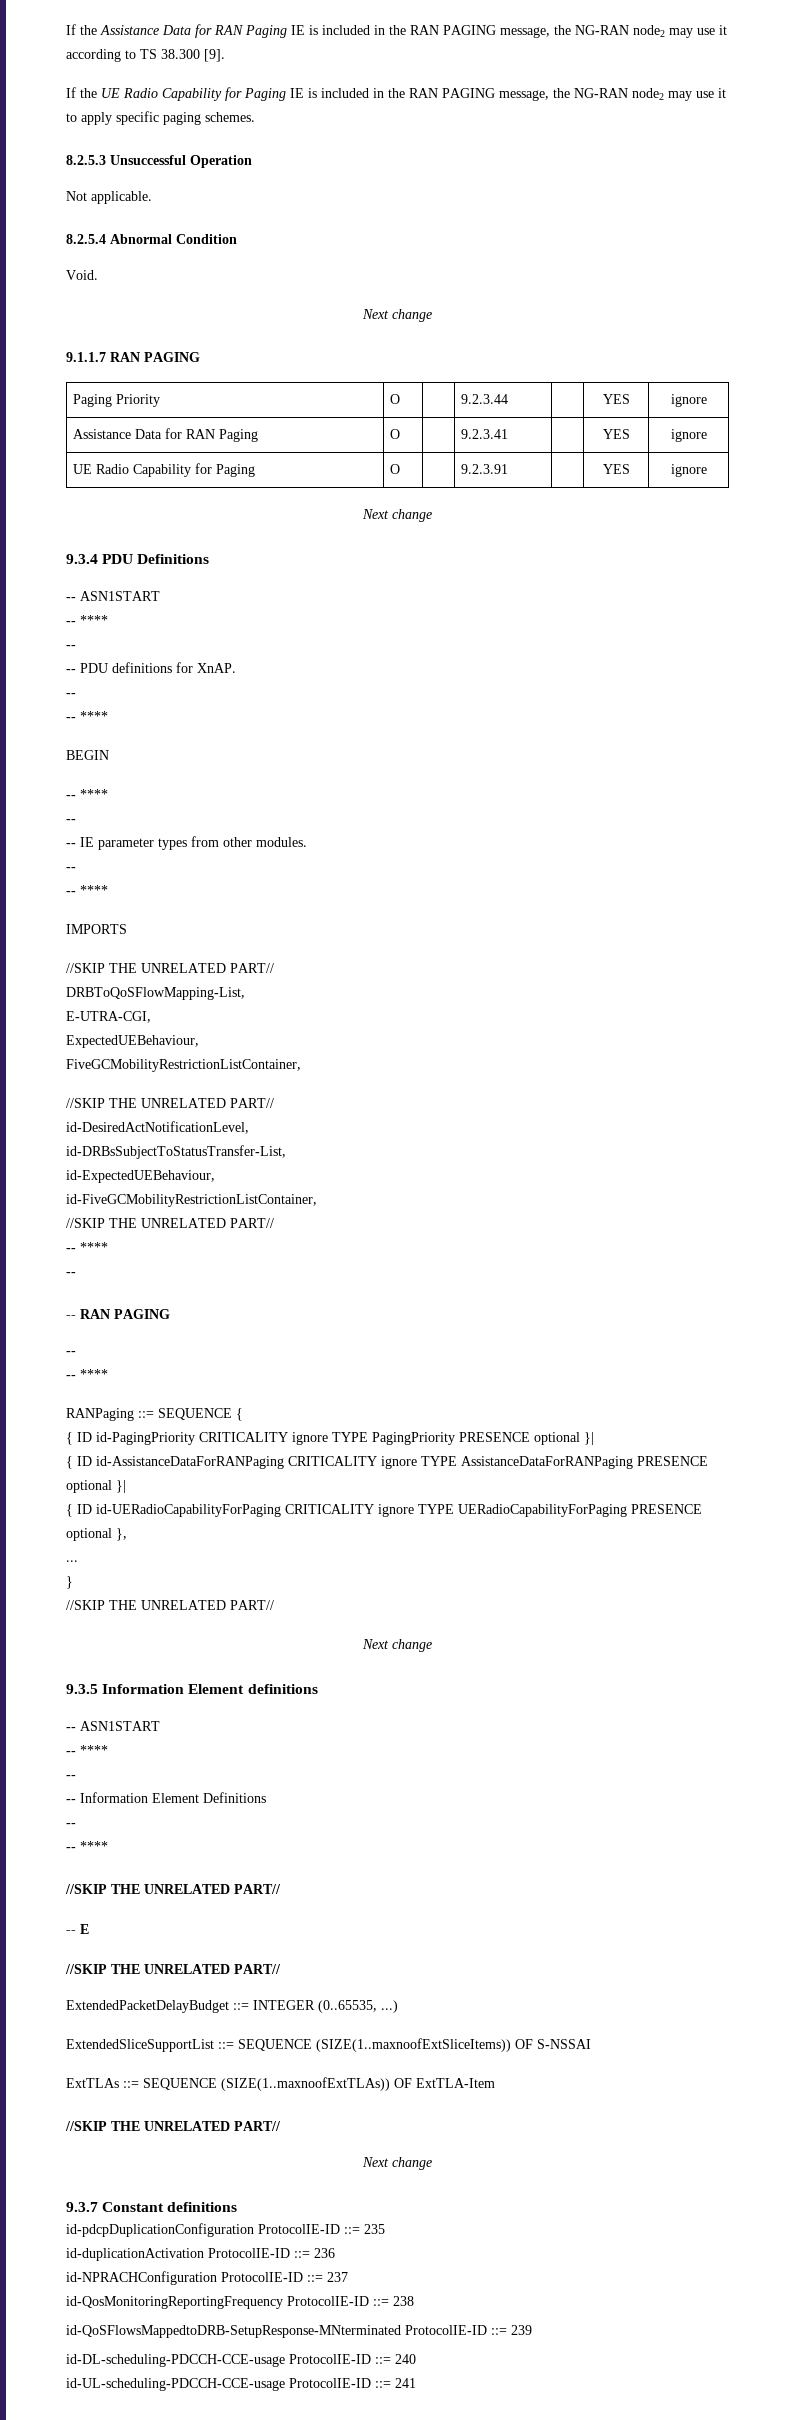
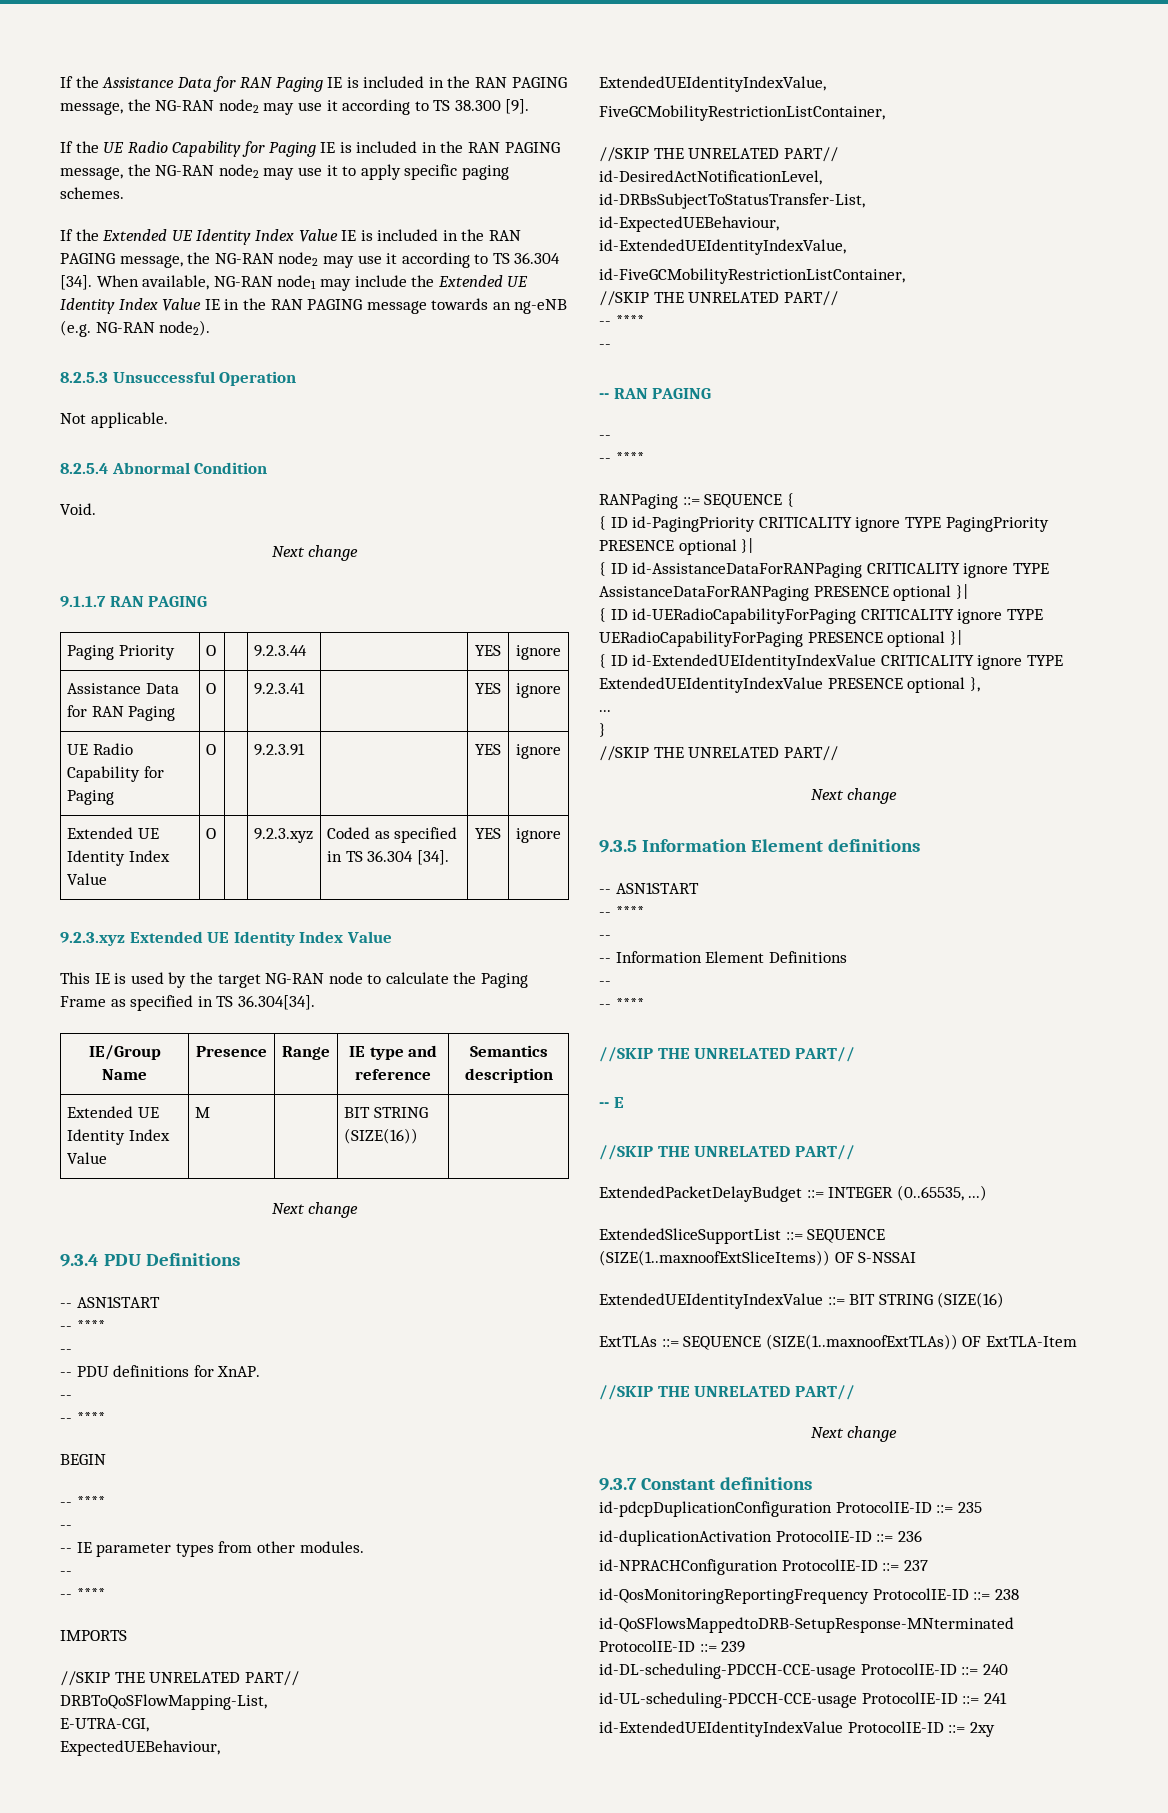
+ If the Extended UE Identity Index Value IE is included in the RAN PAGING message, the NG-RAN node2 may use it according to TS 36.304 [34]. When available, NG-RAN node1 may include the Extended UE Identity Index Value IE in the RAN PAGING message towards an ng-eNB (e.g. NG-RAN node2).
+ Extended UE Identity Index Value | O | | 9.2.3.xyz | Coded as specified in TS 36.304 [34]. | YES | ignore
+ 9.2.3.xyz Extended UE Identity Index Value
+ This IE is used by the target NG-RAN node to calculate the Paging Frame as specified in TS 36.304[34].
+ IE/Group Name | Presence | Range | IE type and reference | Semantics description
+ Extended UE Identity Index Value | M | | BIT STRING (SIZE(16)) |
+ ExtendedUEIdentityIndexValue,
+ id-ExtendedUEIdentityIndexValue,
- { ID id-UERadioCapabilityForPaging CRITICALITY ignore TYPE UERadioCapabilityForPaging PRESENCE optional },
+ { ID id-UERadioCapabilityForPaging CRITICALITY ignore TYPE UERadioCapabilityForPaging PRESENCE optional }|
+ { ID id-ExtendedUEIdentityIndexValue CRITICALITY ignore TYPE ExtendedUEIdentityIndexValue PRESENCE optional },
+ ExtendedUEIdentityIndexValue ::= BIT STRING (SIZE(16)
+ id-ExtendedUEIdentityIndexValue ProtocolIE-ID ::= 2xy

